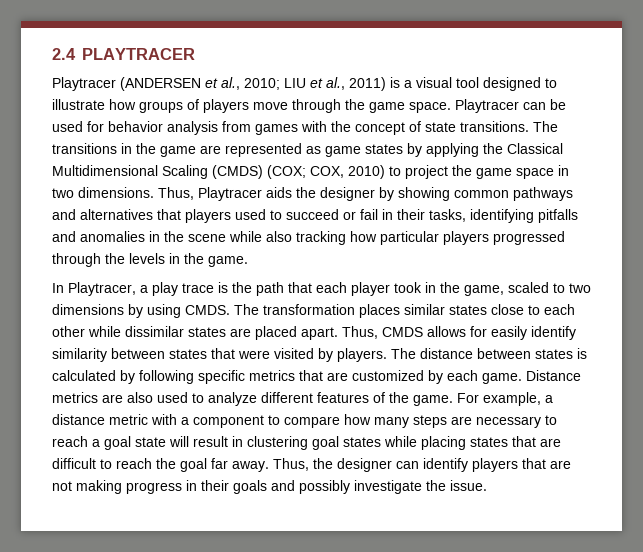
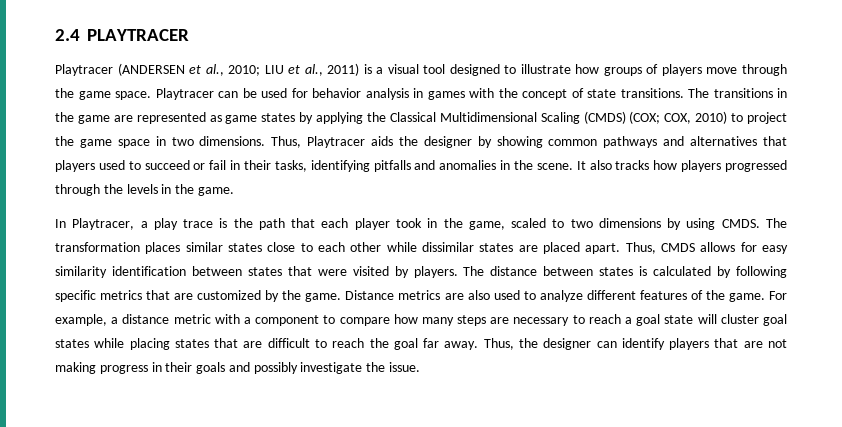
- Playtracer can be used for behavior analysis from games with the concept of state transitions.
+ Playtracer can be used for behavior analysis in games with the concept of state transitions.
- Thus, Playtracer aids the designer by showing common pathways and alternatives that players used to succeed or fail in their tasks, identifying pitfalls and anomalies in the scene while also tracking how particular players progressed through the levels in the game.
+ Thus, Playtracer aids the designer by showing common pathways and alternatives that players used to succeed or fail in their tasks, identifying pitfalls and anomalies in the scene. It also tracks how players progressed through the levels in the game.
- Thus, CMDS allows for easily identify similarity between states that were visited by players.
+ Thus, CMDS allows for easy similarity identification between states that were visited by players.
- The distance between states is calculated by following specific metrics that are customized by each game.
+ The distance between states is calculated by following specific metrics that are customized by the game.
- For example, a distance metric with a component to compare how many steps are necessary to reach a goal state will result in clustering goal states while placing states that are difficult to reach the goal far away.
+ For example, a distance metric with a component to compare how many steps are necessary to reach a goal state will cluster goal states while placing states that are difficult to reach the goal far away.

